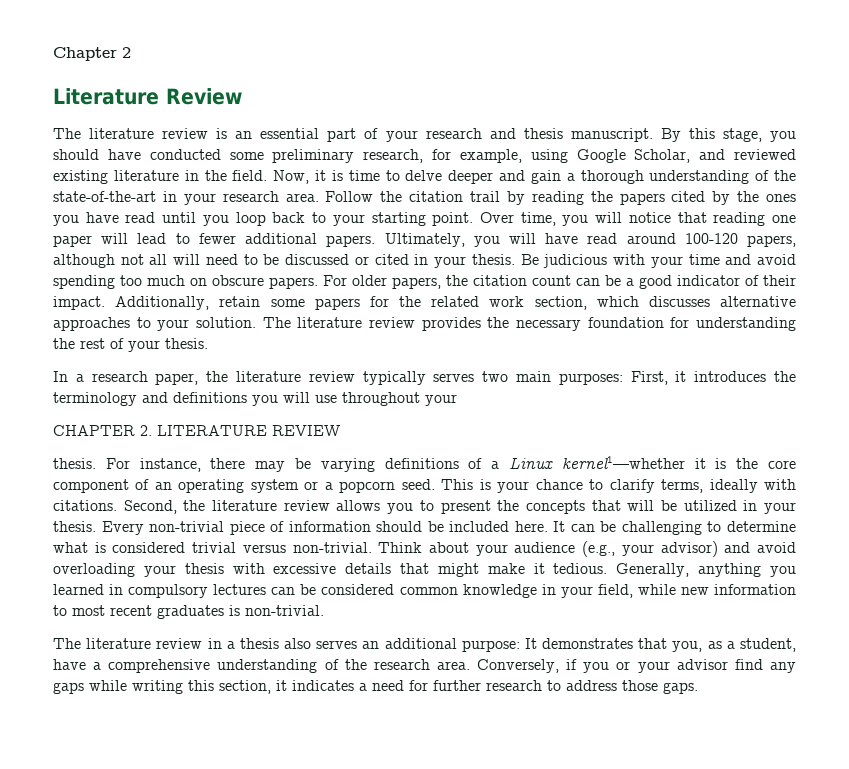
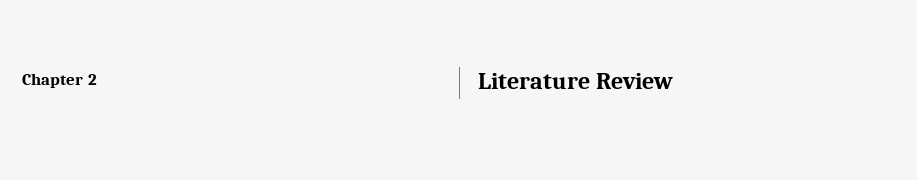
- The literature review is an essential part of your research and thesis manuscript. By this stage, you should have conducted some preliminary research, for example, using Google Scholar, and reviewed existing literature in the field. Now, it is time to delve deeper and gain a thorough understanding of the state-of-the-art in your research area. Follow the citation trail by reading the papers cited by the ones you have read until you loop back to your starting point. Over time, you will notice that reading one paper will lead to fewer additional papers. Ultimately, you will have read around 100-120 papers, although not all will need to be discussed or cited in your thesis. Be judicious with your time and avoid spending too much on obscure papers. For older papers, the citation count can be a good indicator of their impact. Additionally, retain some papers for the related work section, which discusses alternative approaches to your solution. The literature review provides the necessary foundation for understanding the rest of your thesis.
- In a research paper, the literature review typically serves two main purposes: First, it introduces the terminology and definitions you will use throughout your
- CHAPTER 2. LITERATURE REVIEW
- thesis. For instance, there may be varying definitions of a Linux kernel1—whether it is the core component of an operating system or a popcorn seed. This is your chance to clarify terms, ideally with citations. Second, the literature review allows you to present the concepts that will be utilized in your thesis. Every non-trivial piece of information should be included here. It can be challenging to determine what is considered trivial versus non-trivial. Think about your audience (e.g., your advisor) and avoid overloading your thesis with excessive details that might make it tedious. Generally, anything you learned in compulsory lectures can be considered common knowledge in your field, while new information to most recent graduates is non-trivial.
- The literature review in a thesis also serves an additional purpose: It demonstrates that you, as a student, have a comprehensive understanding of the research area. Conversely, if you or your advisor find any gaps while writing this section, it indicates a need for further research to address those gaps.

